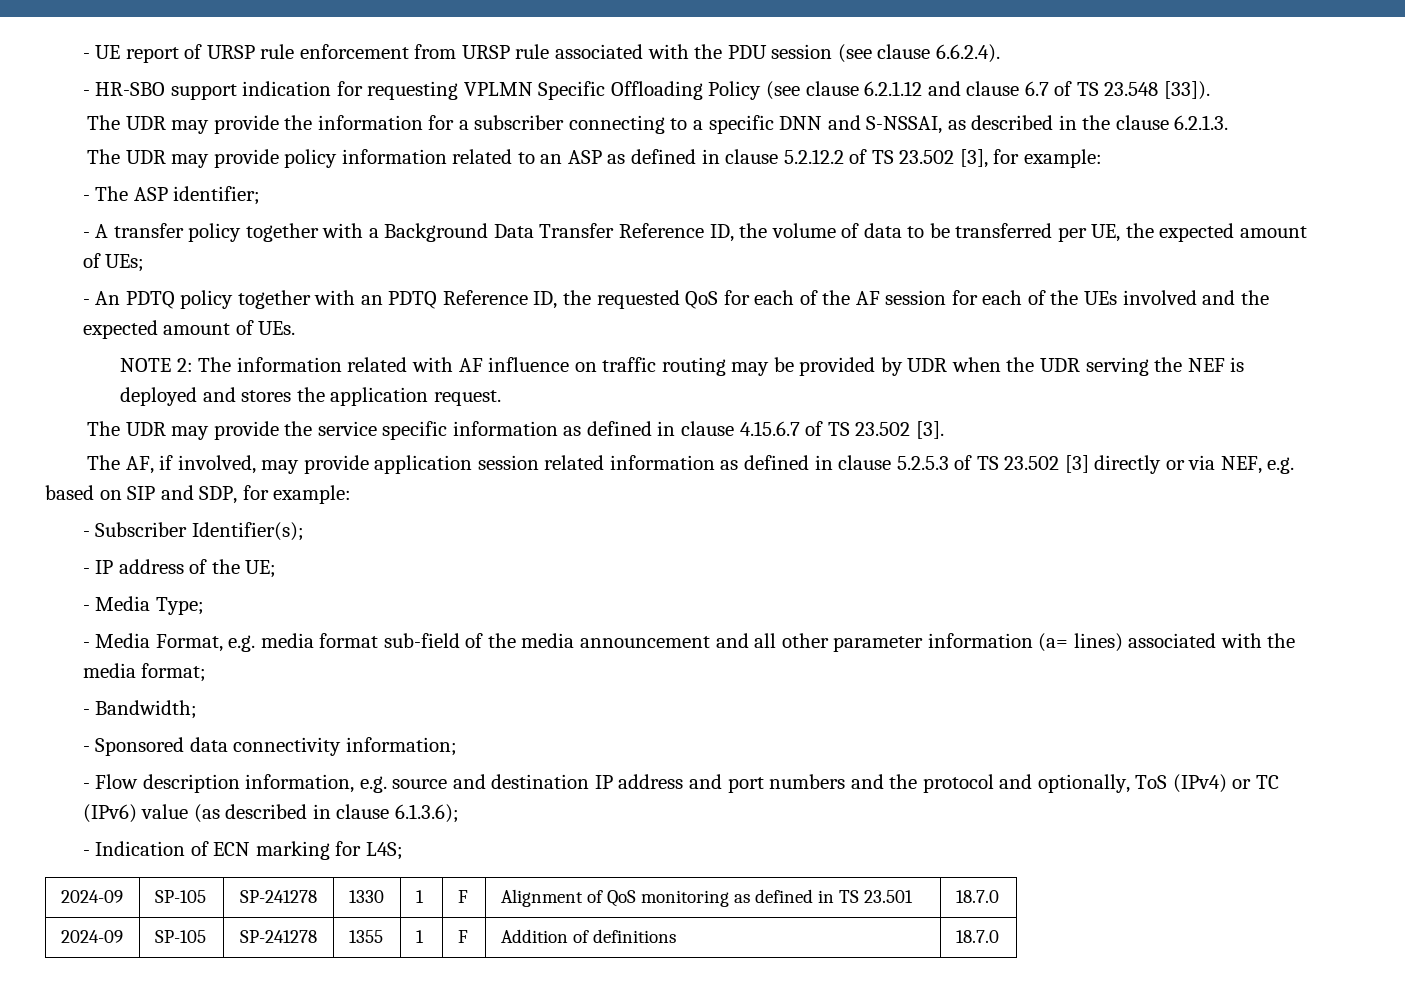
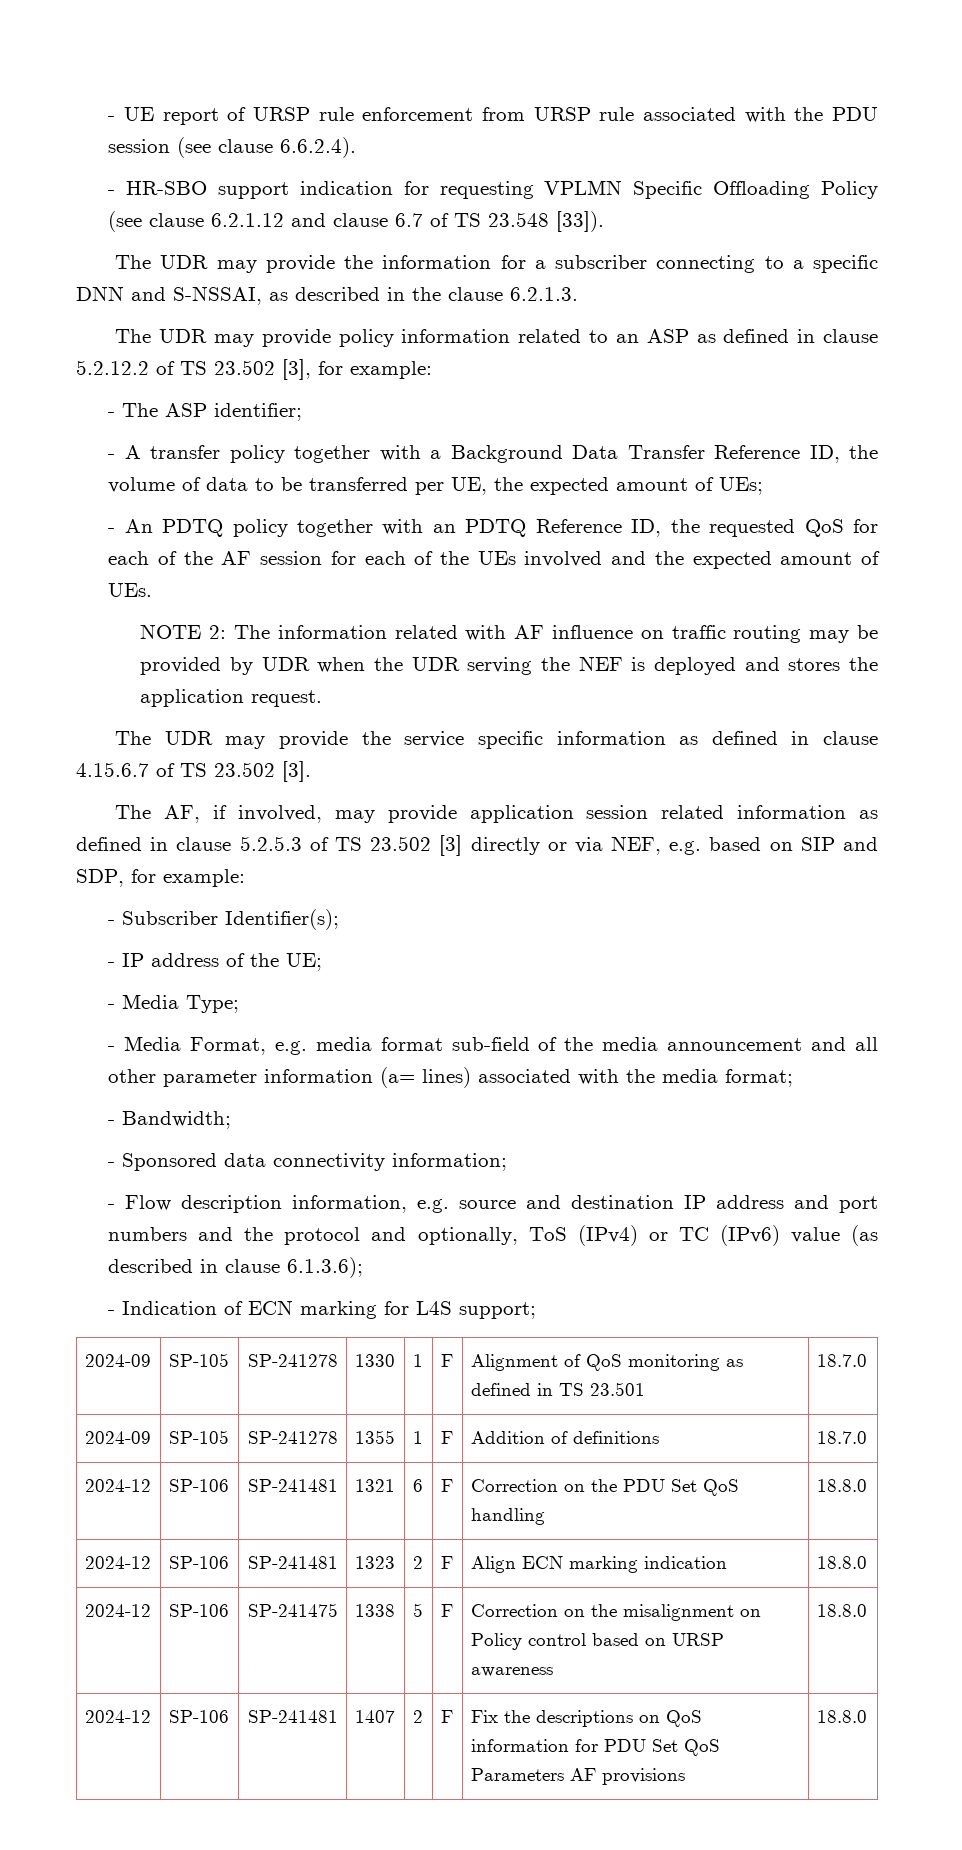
- - Indication of ECN marking for L4S;
+ - Indication of ECN marking for L4S support;
+ 2024-12 | SP-106 | SP-241481 | 1321 | 6 | F | Correction on the PDU Set QoS handling | 18.8.0
+ 2024-12 | SP-106 | SP-241481 | 1323 | 2 | F | Align ECN marking indication | 18.8.0
+ 2024-12 | SP-106 | SP-241475 | 1338 | 5 | F | Correction on the misalignment on Policy control based on URSP awareness | 18.8.0
+ 2024-12 | SP-106 | SP-241481 | 1407 | 2 | F | Fix the descriptions on QoS information for PDU Set QoS Parameters AF provisions | 18.8.0

